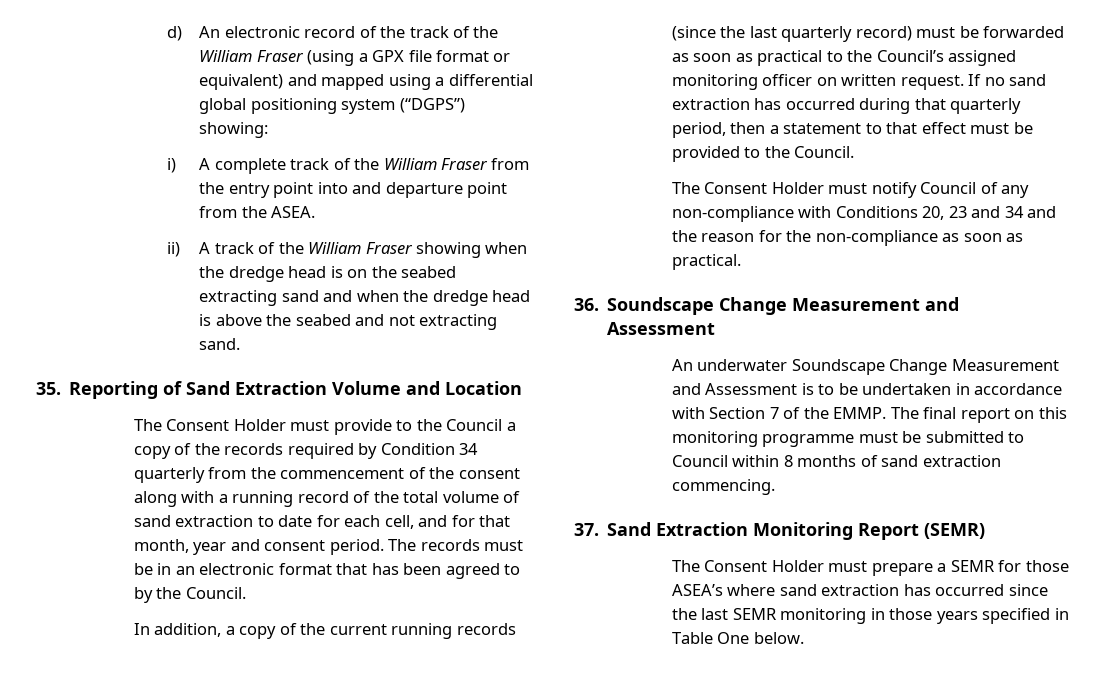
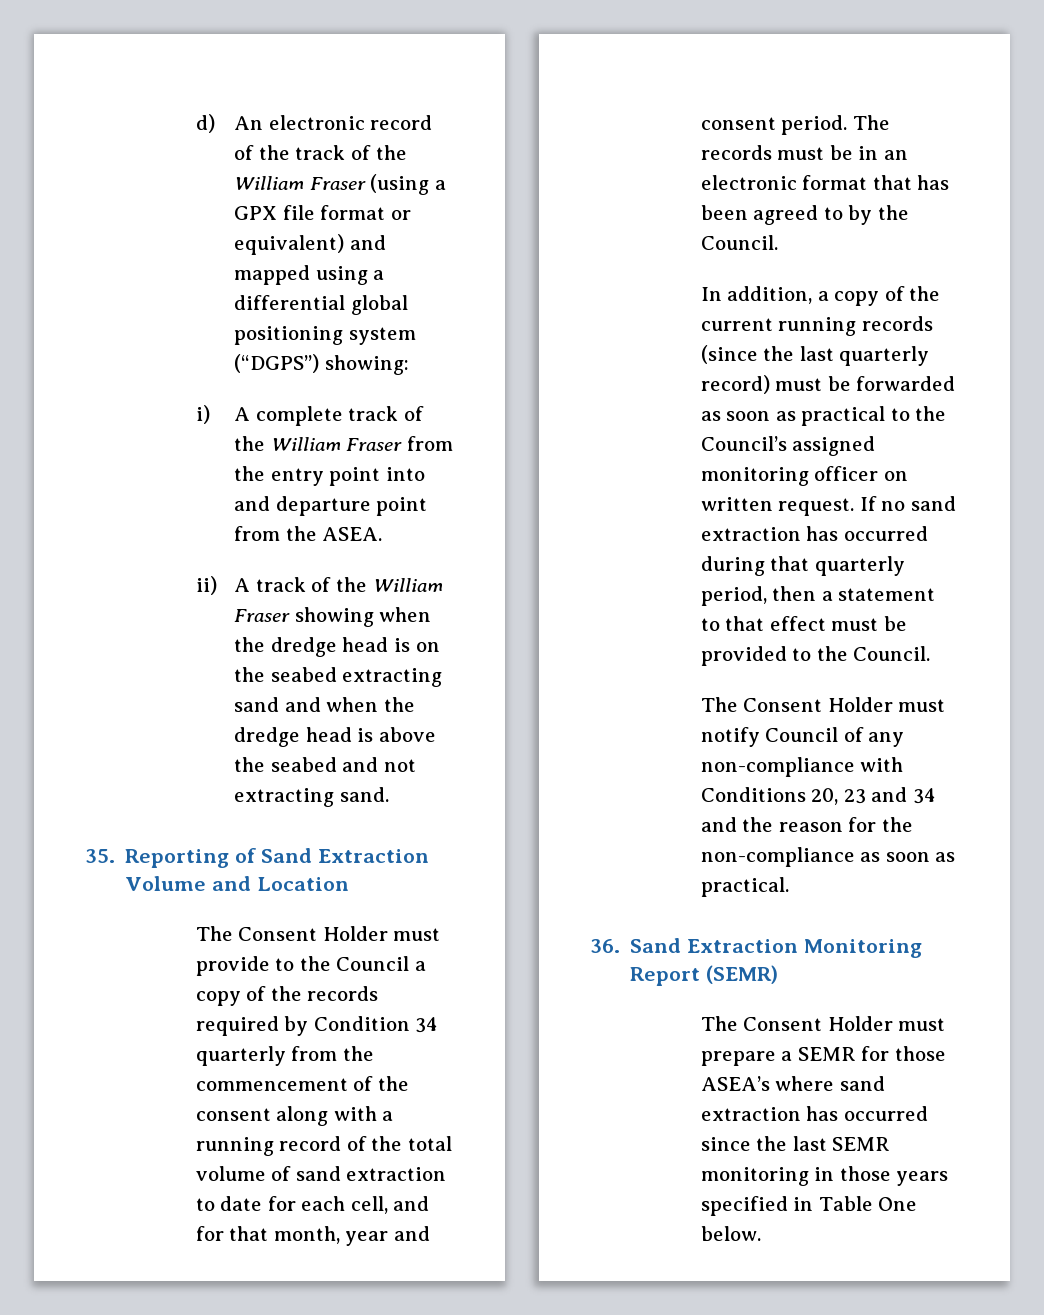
- 36. Soundscape Change Measurement and Assessment
- An underwater Soundscape Change Measurement and Assessment is to be undertaken in accordance with Section 7 of the EMMP. The final report on this monitoring programme must be submitted to Council within 8 months of sand extraction commencing.
- 37. Sand Extraction Monitoring Report (SEMR)
+ 36. Sand Extraction Monitoring Report (SEMR)

